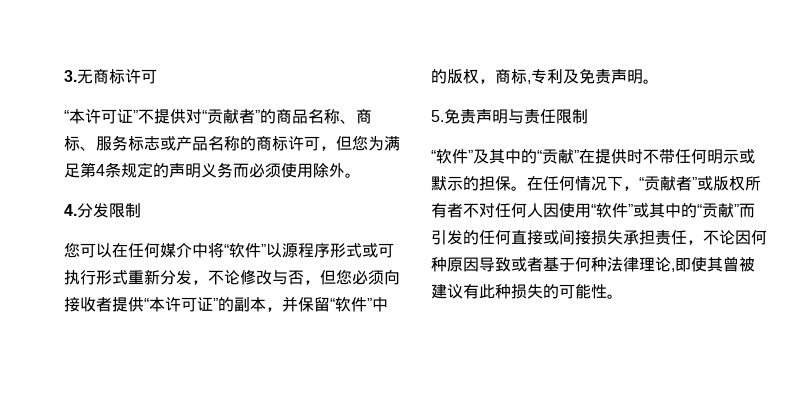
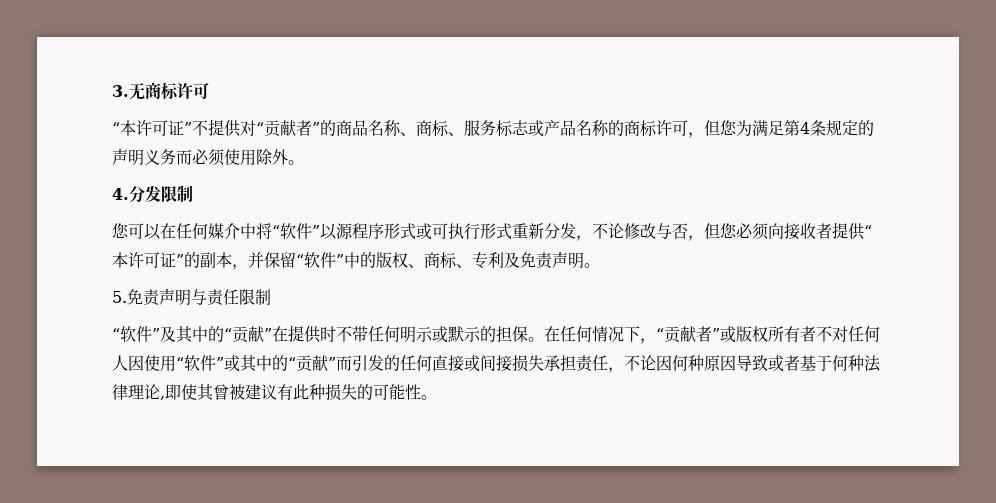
- 您可以在任何媒介中将“软件”以源程序形式或可执行形式重新分发，不论修改与否，但您必须向接收者提供“本许可证”的副本，并保留“软件”中的版权，商标,专利及免责声明。
+ 您可以在任何媒介中将“软件”以源程序形式或可执行形式重新分发，不论修改与否，但您必须向接收者提供“本许可证”的副本，并保留“软件”中的版权、商标、专利及免责声明。

